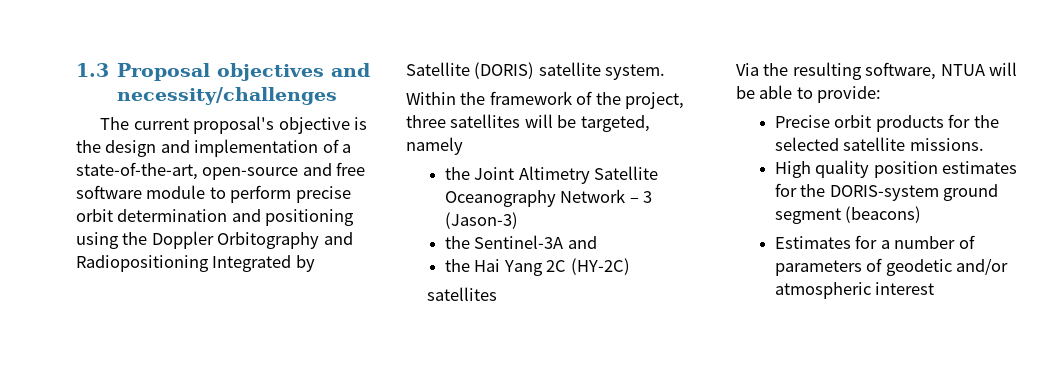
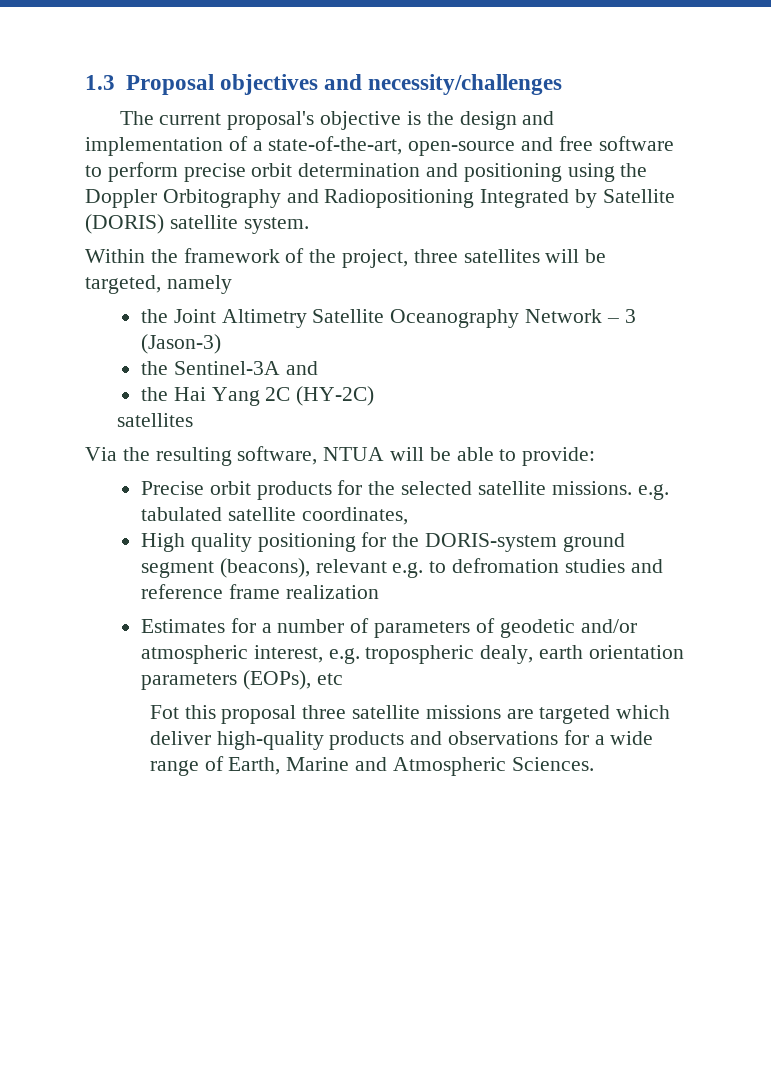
- The current proposal's objective is the design and implementation of a state-of-the-art, open-source and free software module to perform precise orbit determination and positioning using the Doppler Orbitography and Radiopositioning Integrated by Satellite (DORIS) satellite system.
+ The current proposal's objective is the design and implementation of a state-of-the-art, open-source and free software to perform precise orbit determination and positioning using the Doppler Orbitography and Radiopositioning Integrated by Satellite (DORIS) satellite system.
- Precise orbit products for the selected satellite missions.
+ Precise orbit products for the selected satellite missions. e.g. tabulated satellite coordinates,
- High quality position estimates for the DORIS-system ground segment (beacons)
+ High quality positioning for the DORIS-system ground segment (beacons), relevant e.g. to defromation studies and reference frame realization
- Estimates for a number of parameters of geodetic and/or atmospheric interest
+ Estimates for a number of parameters of geodetic and/or atmospheric interest, e.g. tropospheric dealy, earth orientation parameters (EOPs), etc
+ Fot this proposal three satellite missions are targeted which deliver high-quality products and observations for a wide range of Earth, Marine and Atmospheric Sciences.

